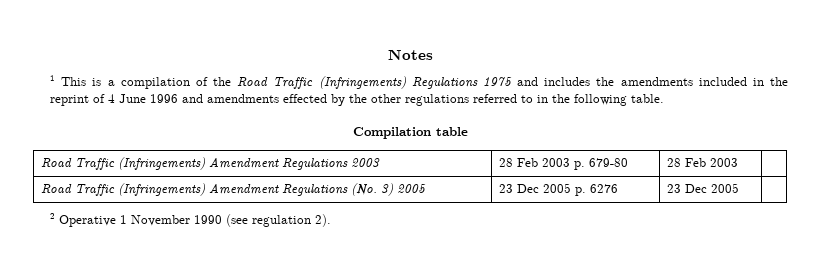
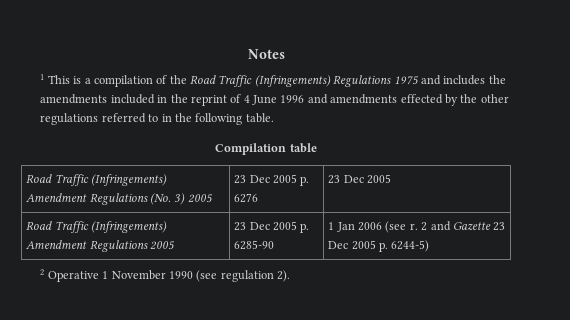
- Road Traffic (Infringements) Amendment Regulations 2003 | 28 Feb 2003 p. 679-80 | 28 Feb 2003 |
- Road Traffic (Infringements) Amendment Regulations (No. 3) 2005 | 23 Dec 2005 p. 6276 | 23 Dec 2005 |
+ Road Traffic (Infringements) Amendment Regulations (No. 3) 2005 | 23 Dec 2005 p. 6276 | 23 Dec 2005
+ Road Traffic (Infringements) Amendment Regulations 2005 | 23 Dec 2005 p. 6285-90 | 1 Jan 2006 (see r. 2 and Gazette 23 Dec 2005 p. 6244-5)

